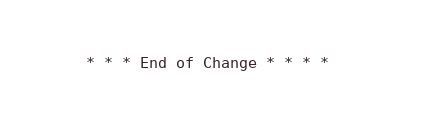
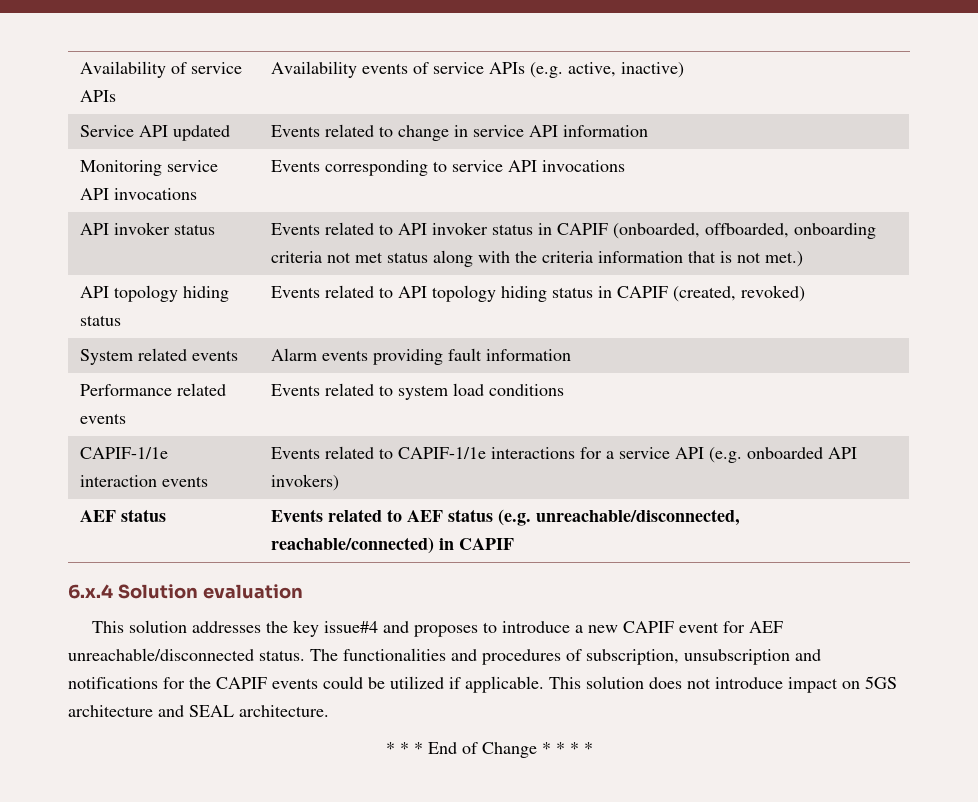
+ Availability of service APIs | Availability events of service APIs (e.g. active, inactive)
+ Service API updated | Events related to change in service API information
+ Monitoring service API invocations | Events corresponding to service API invocations
+ API invoker status | Events related to API invoker status in CAPIF (onboarded, offboarded, onboarding criteria not met status along with the criteria information that is not met.)
+ API topology hiding status | Events related to API topology hiding status in CAPIF (created, revoked)
+ System related events | Alarm events providing fault information
+ Performance related events | Events related to system load conditions
+ CAPIF-1/1e interaction events | Events related to CAPIF-1/1e interactions for a service API (e.g. onboarded API invokers)
+ AEF status | Events related to AEF status (e.g. unreachable/disconnected, reachable/connected) in CAPIF
+ 6.x.4 Solution evaluation
+ This solution addresses the key issue#4 and proposes to introduce a new CAPIF event for AEF unreachable/disconnected status. The functionalities and procedures of subscription, unsubscription and notifications for the CAPIF events could be utilized if applicable. This solution does not introduce impact on 5GS architecture and SEAL architecture.

